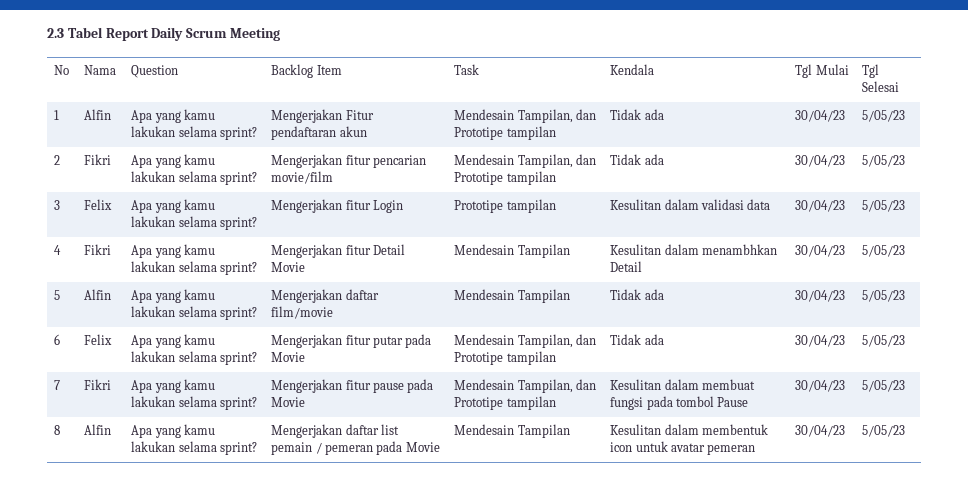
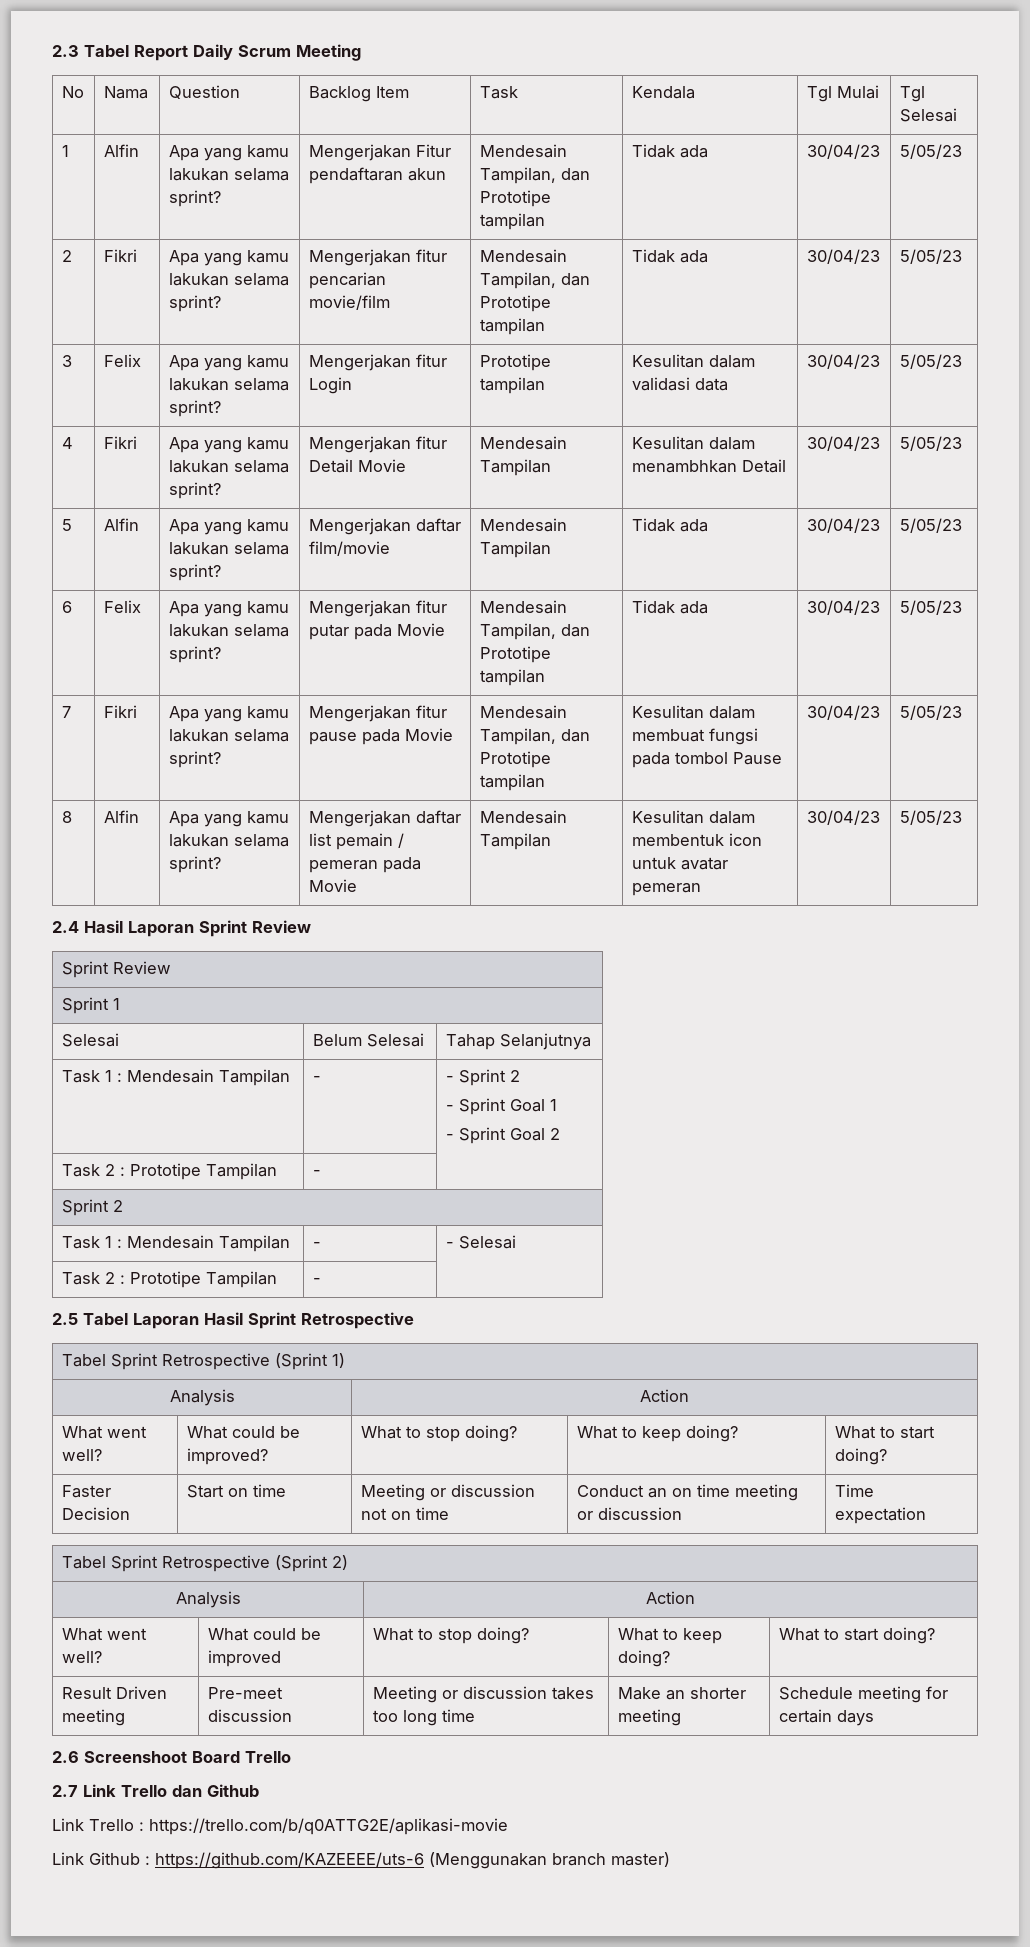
+ 2.4 Hasil Laporan Sprint Review
+ Sprint Review
+ Sprint 1
+ Selesai | Belum Selesai | Tahap Selanjutnya
+ Task 1 : Mendesain Tampilan | - | - Sprint 2
+ - Sprint Goal 1
+ - Sprint Goal 2
+ Task 2 : Prototipe Tampilan | - |
+ Sprint 2
+ Task 1 : Mendesain Tampilan | - | - Selesai
+ Task 2 : Prototipe Tampilan | - |
+ 2.5 Tabel Laporan Hasil Sprint Retrospective
+ Tabel Sprint Retrospective (Sprint 1)
+ Analysis | Action
+ What went well? | What could be improved? | What to stop doing? | What to keep doing? | What to start doing?
+ Faster Decision | Start on time | Meeting or discussion not on time | Conduct an on time meeting or discussion | Time expectation
+ Tabel Sprint Retrospective (Sprint 2)
+ Analysis | Action
+ What went well? | What could be improved | What to stop doing? | What to keep doing? | What to start doing?
+ Result Driven meeting | Pre-meet discussion | Meeting or discussion takes too long time | Make an shorter meeting | Schedule meeting for certain days
+ 2.6 Screenshoot Board Trello
+ 2.7 Link Trello dan Github
+ Link Trello : https://trello.com/b/q0ATTG2E/aplikasi-movie
+ Link Github : https://github.com/KAZEEEE/uts-6 (Menggunakan branch master)

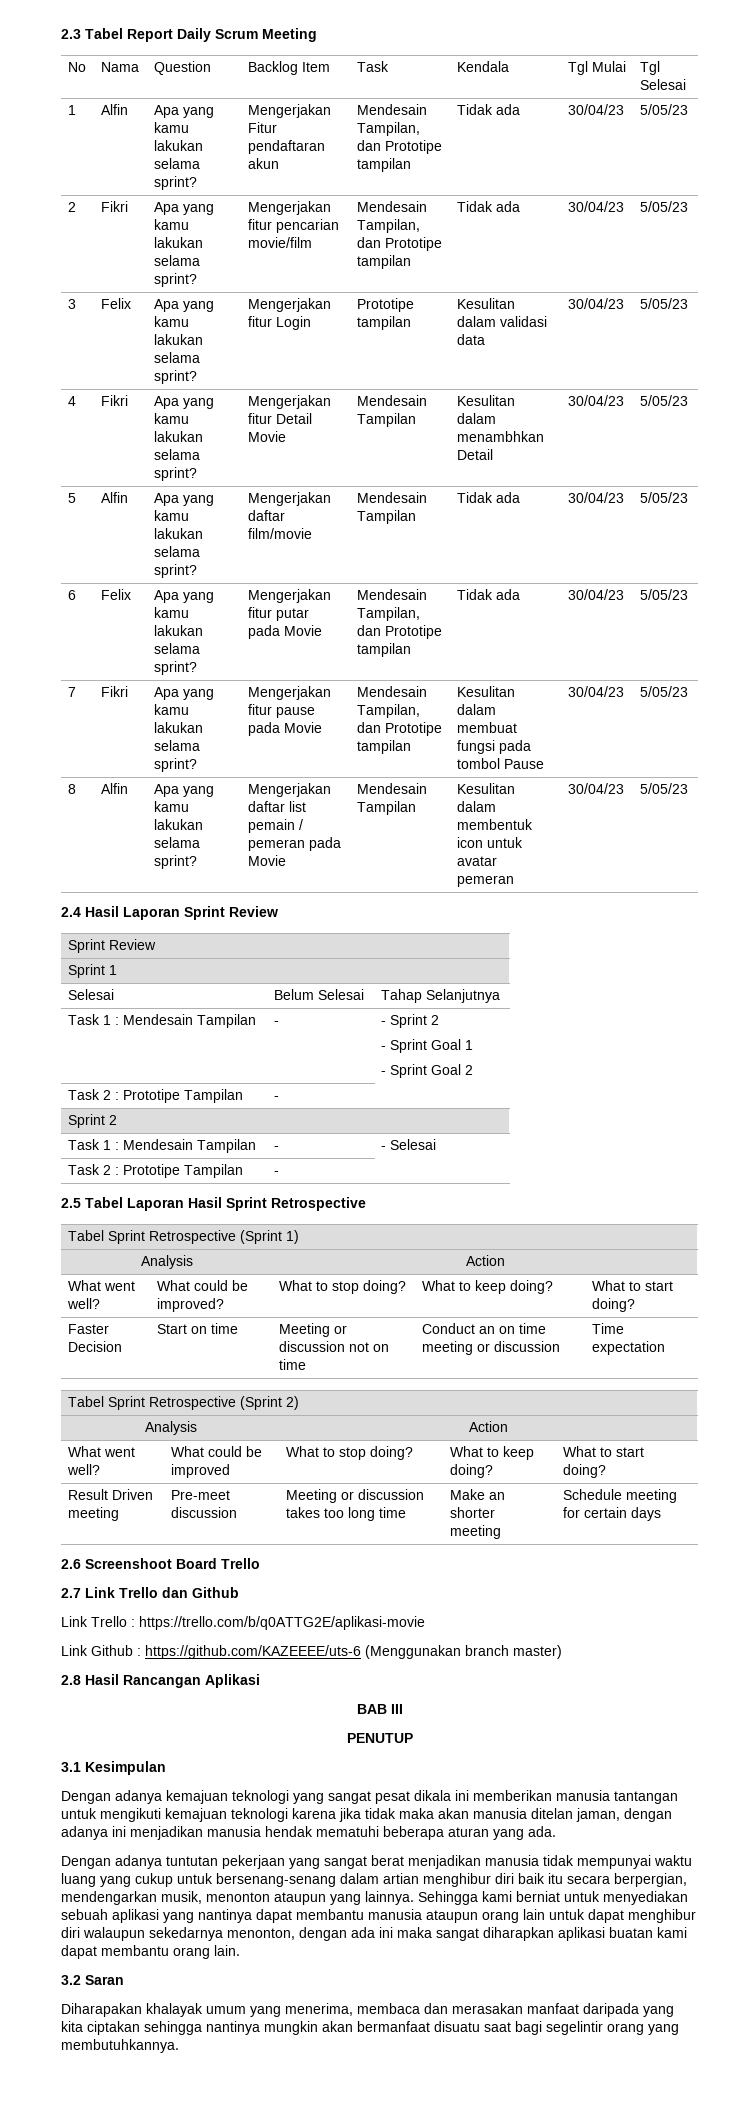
+ 2.8 Hasil Rancangan Aplikasi
+ BAB III
+ PENUTUP
+ 3.1 Kesimpulan
+ Dengan adanya kemajuan teknologi yang sangat pesat dikala ini memberikan manusia tantangan untuk mengikuti kemajuan teknologi karena jika tidak maka akan manusia ditelan jaman, dengan adanya ini menjadikan manusia hendak mematuhi beberapa aturan yang ada.
+ Dengan adanya tuntutan pekerjaan yang sangat berat menjadikan manusia tidak mempunyai waktu luang yang cukup untuk bersenang-senang dalam artian menghibur diri baik itu secara berpergian, mendengarkan musik, menonton ataupun yang lainnya. Sehingga kami berniat untuk menyediakan sebuah aplikasi yang nantinya dapat membantu manusia ataupun orang lain untuk dapat menghibur diri walaupun sekedarnya menonton, dengan ada ini maka sangat diharapkan aplikasi buatan kami dapat membantu orang lain.
+ 3.2 Saran
+ Diharapakan khalayak umum yang menerima, membaca dan merasakan manfaat daripada yang kita ciptakan sehingga nantinya mungkin akan bermanfaat disuatu saat bagi segelintir orang yang membutuhkannya.

